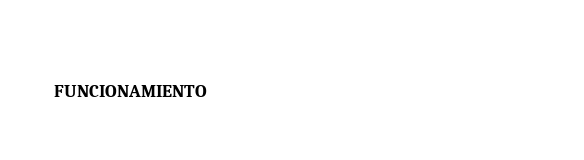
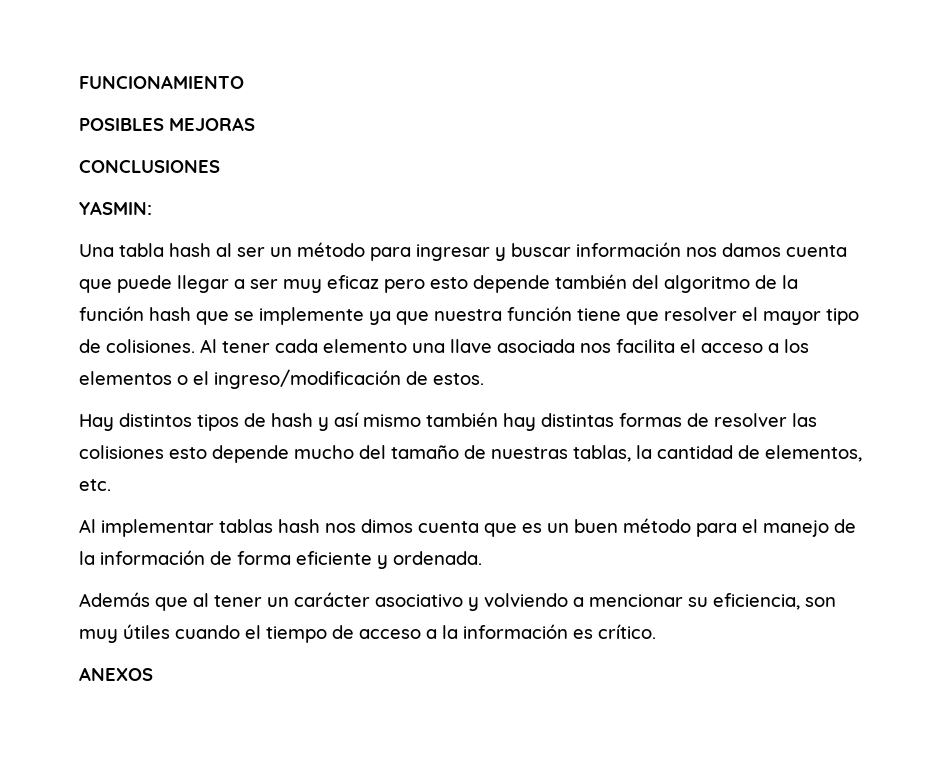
+ POSIBLES MEJORAS
+ CONCLUSIONES
+ YASMIN:
+ Una tabla hash al ser un método para ingresar y buscar información nos damos cuenta que puede llegar a ser muy eficaz pero esto depende también del algoritmo de la función hash que se implemente ya que nuestra función tiene que resolver el mayor tipo de colisiones. Al tener cada elemento una llave asociada nos facilita el acceso a los elementos o el ingreso/modificación de estos.
+ Hay distintos tipos de hash y así mismo también hay distintas formas de resolver las colisiones esto depende mucho del tamaño de nuestras tablas, la cantidad de elementos, etc.
+ Al implementar tablas hash nos dimos cuenta que es un buen método para el manejo de la información de forma eficiente y ordenada.
+ Además que al tener un carácter asociativo y volviendo a mencionar su eficiencia, son muy útiles cuando el tiempo de acceso a la información es crítico.
+ ANEXOS

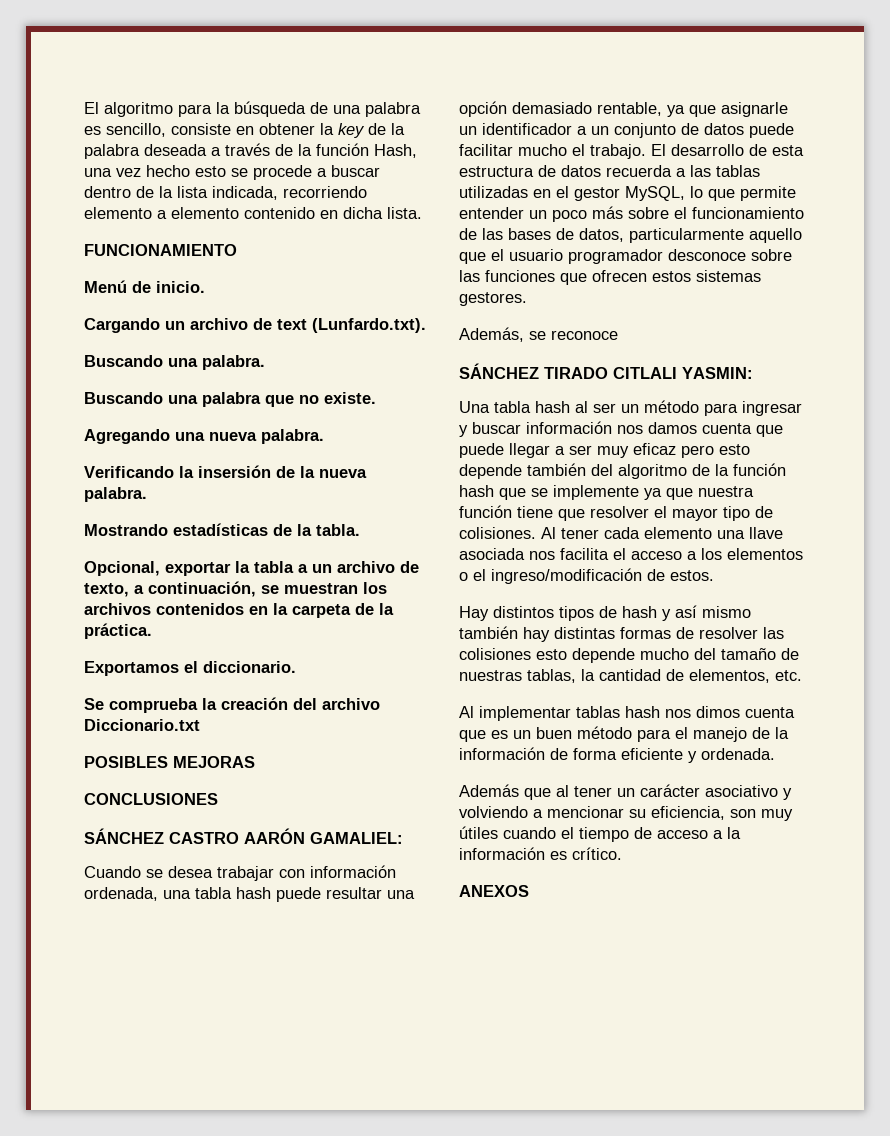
+ El algoritmo para la búsqueda de una palabra es sencillo, consiste en obtener la key de la palabra deseada a través de la función Hash, una vez hecho esto se procede a buscar dentro de la lista indicada, recorriendo elemento a elemento contenido en dicha lista.
  FUNCIONAMIENTO
+ Menú de inicio.
+ Cargando un archivo de text (Lunfardo.txt).
+ Buscando una palabra.
+ Buscando una palabra que no existe.
+ Agregando una nueva palabra.
+ Verificando la insersión de la nueva palabra.
+ Mostrando estadísticas de la tabla.
+ Opcional, exportar la tabla a un archivo de texto, a continuación, se muestran los archivos contenidos en la carpeta de la práctica.
+ Exportamos el diccionario.
+ Se comprueba la creación del archivo Diccionario.txt
  POSIBLES MEJORAS
  CONCLUSIONES
- YASMIN:
+ SÁNCHEZ CASTRO AARÓN GAMALIEL:
+ Cuando se desea trabajar con información ordenada, una tabla hash puede resultar una opción demasiado rentable, ya que asignarle un identificador a un conjunto de datos puede facilitar mucho el trabajo. El desarrollo de esta estructura de datos recuerda a las tablas utilizadas en el gestor MySQL, lo que permite entender un poco más sobre el funcionamiento de las bases de datos, particularmente aquello que el usuario programador desconoce sobre las funciones que ofrecen estos sistemas gestores.
+ Además, se reconoce
+ SÁNCHEZ TIRADO CITLALI YASMIN:

